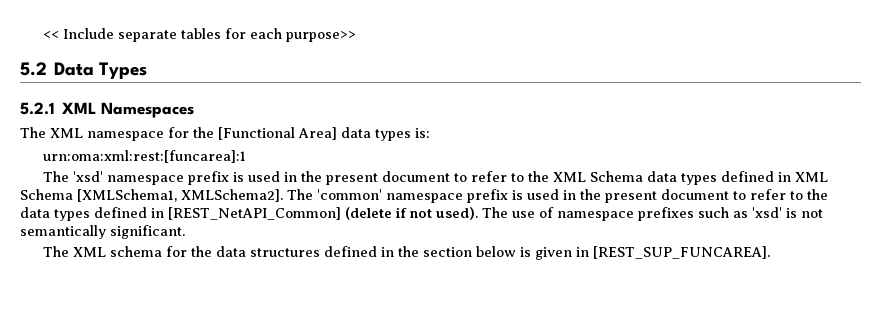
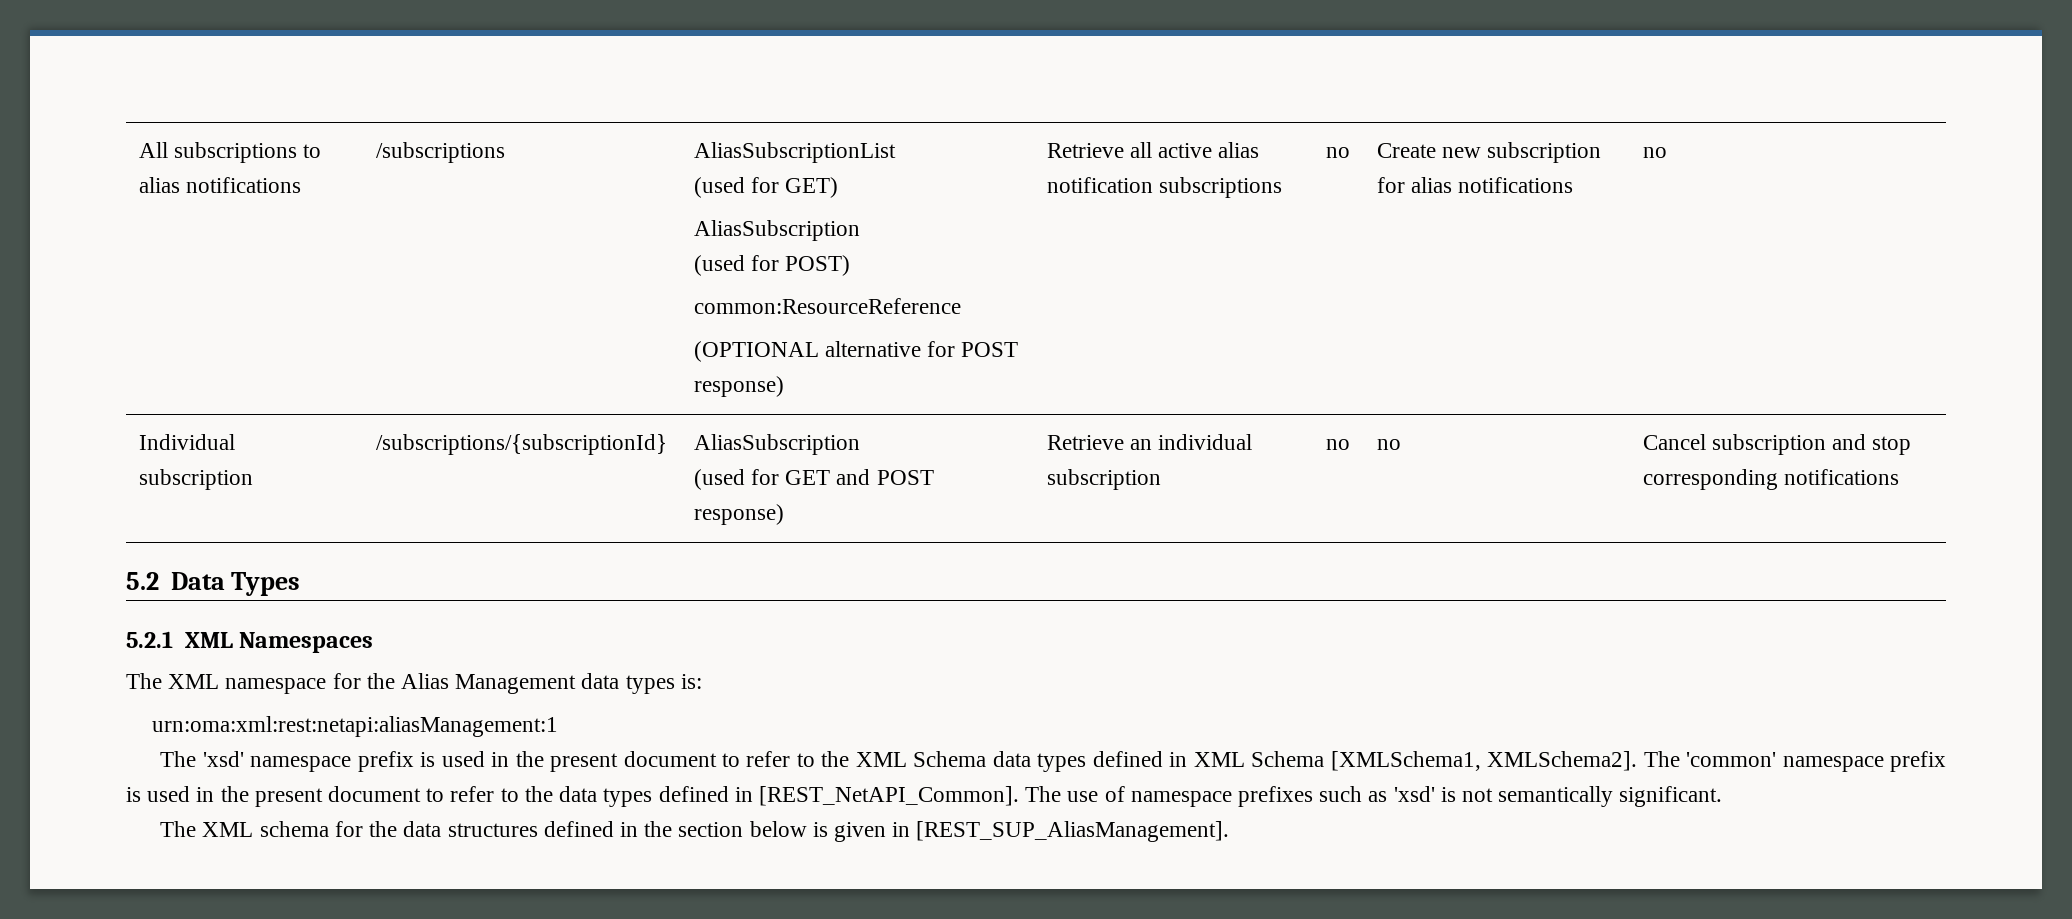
- << Include separate tables for each purpose>>
+ All subscriptions to alias notifications | /subscriptions | AliasSubscriptionList
+ (used for GET)
+ AliasSubscription
+ (used for POST)
+ common:ResourceReference
+ (OPTIONAL alternative for POST response) | Retrieve all active alias notification subscriptions | no | Create new subscription for alias notifications | no
+ Individual subscription | /subscriptions/{subscriptionId} | AliasSubscription
+ (used for GET and POST response) | Retrieve an individual subscription | no | no | Cancel subscription and stop corresponding notifications
- The XML namespace for the [Functional Area] data types is:
+ The XML namespace for the Alias Management data types is:
- urn:oma:xml:rest:[funcarea]:1
+ urn:oma:xml:rest:netapi:aliasManagement:1
- The 'common' namespace prefix is used in the present document to refer to the data types defined in [REST_NetAPI_Common] (delete if not used).
+ The 'common' namespace prefix is used in the present document to refer to the data types defined in [REST_NetAPI_Common].
- The XML schema for the data structures defined in the section below is given in [REST_SUP_FUNCAREA].
+ The XML schema for the data structures defined in the section below is given in [REST_SUP_AliasManagement].

